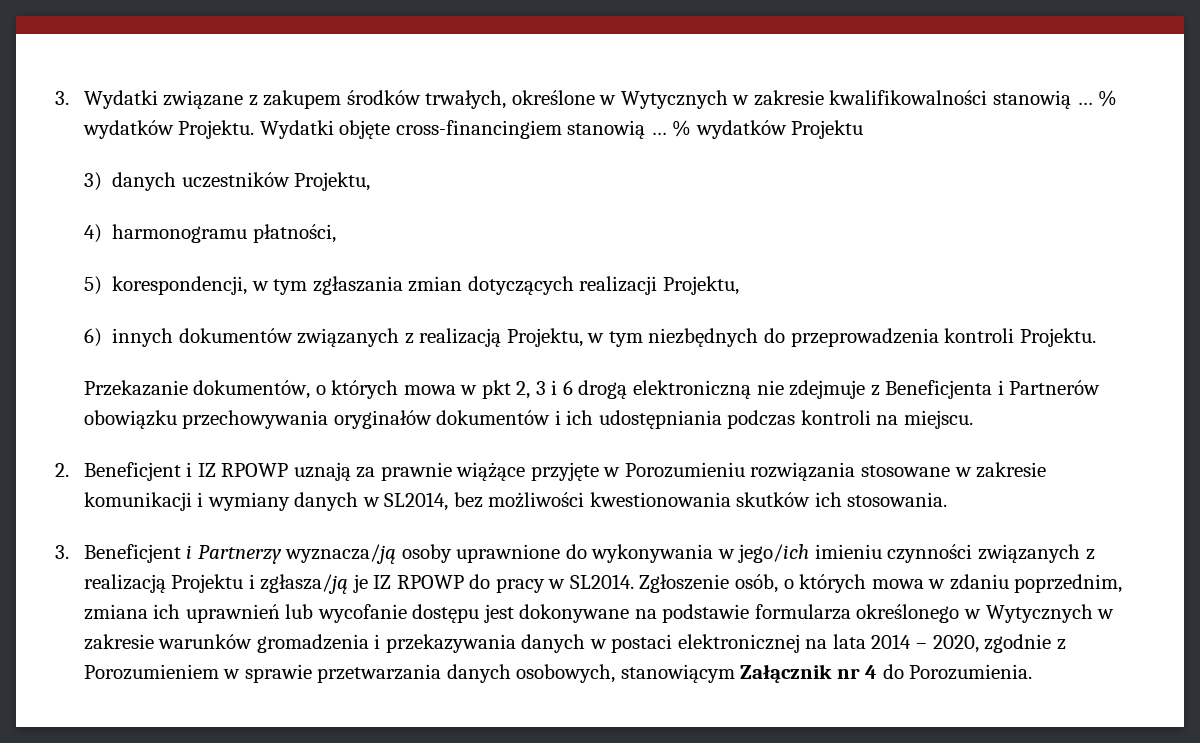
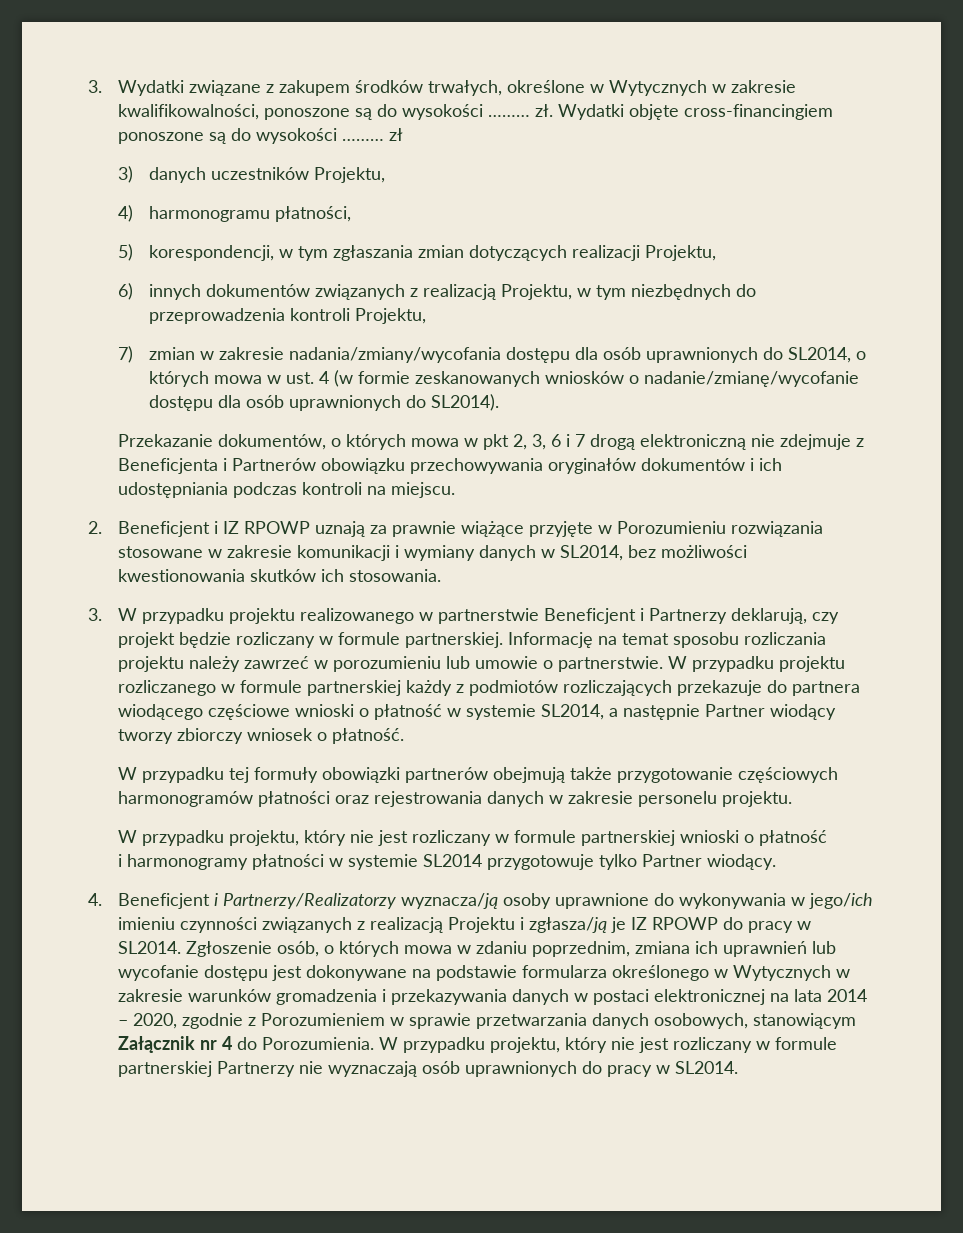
- 3. Wydatki związane z zakupem środków trwałych, określone w Wytycznych w zakresie kwalifikowalności stanowią … % wydatków Projektu. Wydatki objęte cross-financingiem stanowią … % wydatków Projektu
+ 3. Wydatki związane z zakupem środków trwałych, określone w Wytycznych w zakresie kwalifikowalności, ponoszone są do wysokości ……… zł. Wydatki objęte cross-financingiem ponoszone są do wysokości ……… zł
- 6) innych dokumentów związanych z realizacją Projektu, w tym niezbędnych do przeprowadzenia kontroli Projektu.
+ 6) innych dokumentów związanych z realizacją Projektu, w tym niezbędnych do przeprowadzenia kontroli Projektu,
+ 7) zmian w zakresie nadania/zmiany/wycofania dostępu dla osób uprawnionych do SL2014, o których mowa w ust. 4 (w formie zeskanowanych wniosków o nadanie/zmianę/wycofanie dostępu dla osób uprawnionych do SL2014).
- Przekazanie dokumentów, o których mowa w pkt 2, 3 i 6 drogą elektroniczną nie zdejmuje z Beneficjenta i Partnerów obowiązku przechowywania oryginałów dokumentów i ich udostępniania podczas kontroli na miejscu.
+ Przekazanie dokumentów, o których mowa w pkt 2, 3, 6 i 7 drogą elektroniczną nie zdejmuje z Beneficjenta i Partnerów obowiązku przechowywania oryginałów dokumentów i ich udostępniania podczas kontroli na miejscu.
- 3. Beneficjent i Partnerzy wyznacza/ją osoby uprawnione do wykonywania w jego/ich imieniu czynności związanych z realizacją Projektu i zgłasza/ją je IZ RPOWP do pracy w SL2014.
+ 3. W przypadku projektu realizowanego w partnerstwie Beneficjent i Partnerzy deklarują, czy projekt będzie rozliczany w formule partnerskiej. Informację na temat sposobu rozliczania projektu należy zawrzeć w porozumieniu lub umowie o partnerstwie. W przypadku projektu rozliczanego w formule partnerskiej każdy z podmiotów rozliczających przekazuje do partnera wiodącego częściowe wnioski o płatność w systemie SL2014, a następnie Partner wiodący tworzy zbiorczy wniosek o płatność.
+ W przypadku tej formuły obowiązki partnerów obejmują także przygotowanie częściowych harmonogramów płatności oraz rejestrowania danych w zakresie personelu projektu.
+ W przypadku projektu, który nie jest rozliczany w formule partnerskiej wnioski o płatność
+ i harmonogramy płatności w systemie SL2014 przygotowuje tylko Partner wiodący.
+ 4. Beneficjent i Partnerzy/Realizatorzy wyznacza/ją osoby uprawnione do wykonywania w jego/ich imieniu czynności związanych z realizacją Projektu i zgłasza/ją je IZ RPOWP do pracy w SL2014.
+ W przypadku projektu, który nie jest rozliczany w formule partnerskiej Partnerzy nie wyznaczają osób uprawnionych do pracy w SL2014.

